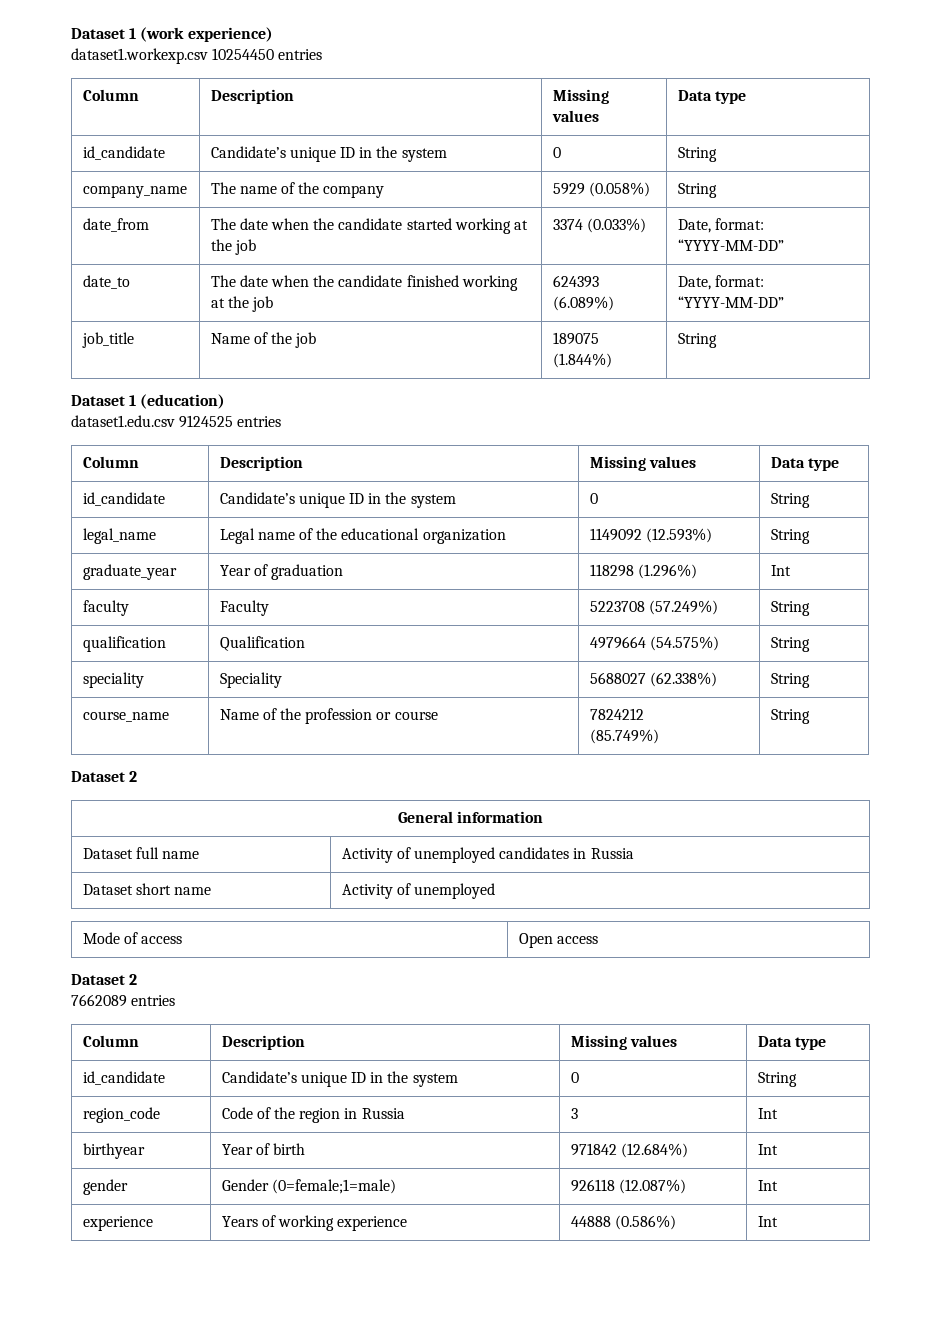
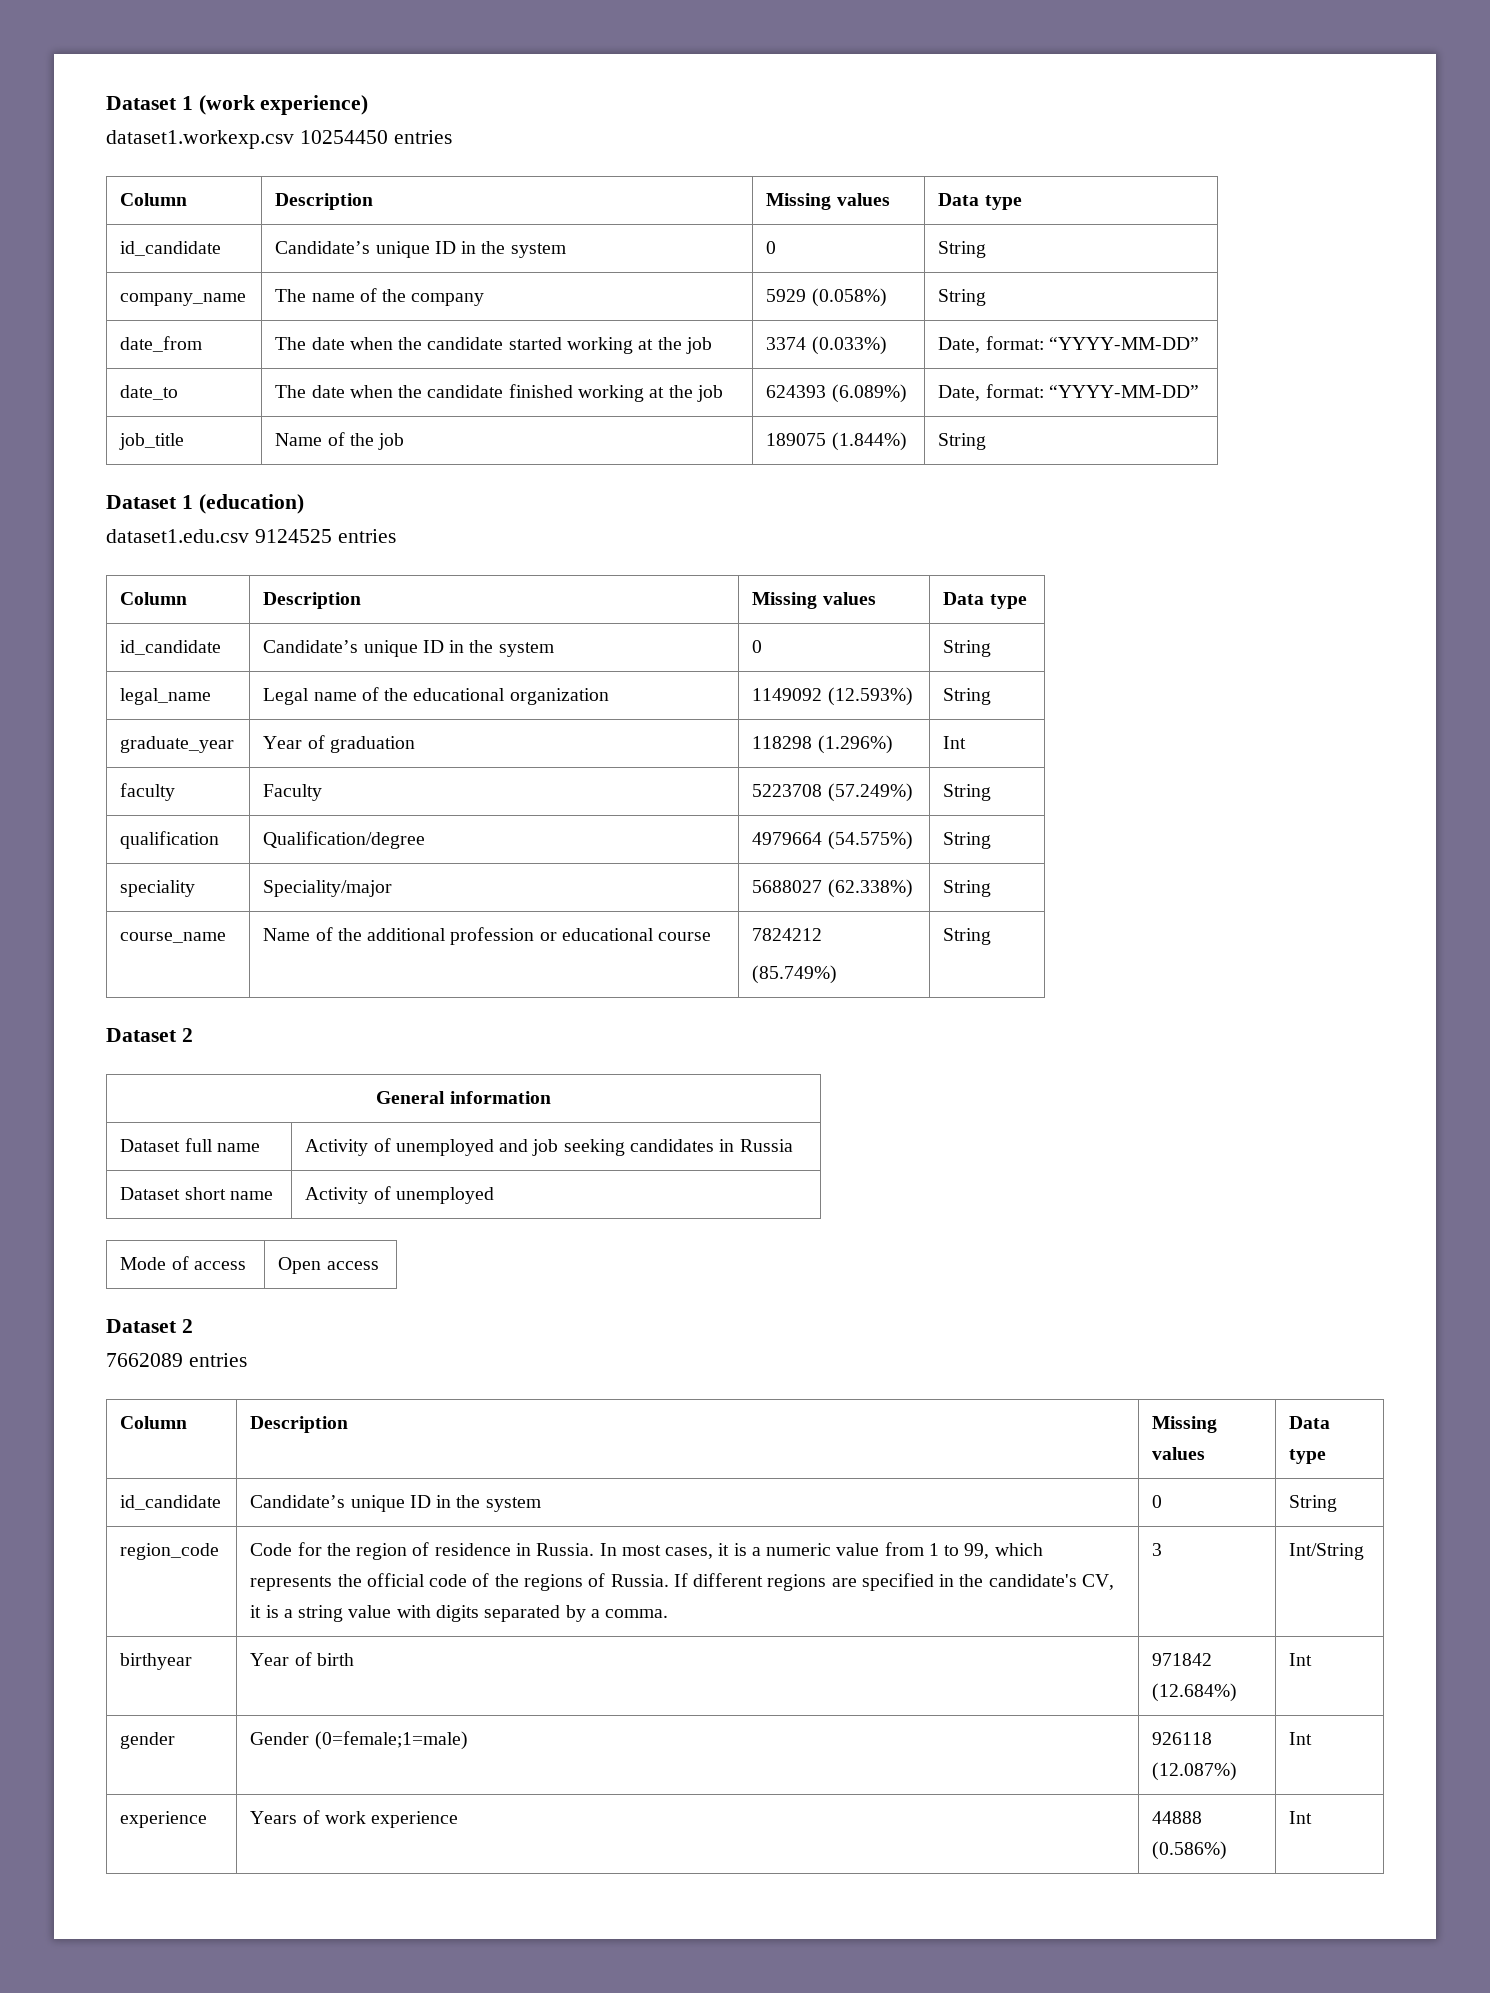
- qualification | Qualification | 4979664 (54.575%) | String
+ qualification | Qualification/degree | 4979664 (54.575%) | String
- speciality | Speciality | 5688027 (62.338%) | String
+ speciality | Speciality/major | 5688027 (62.338%) | String
- course_name | Name of the profession or course | 7824212
+ course_name | Name of the additional profession or educational course | 7824212
- Dataset full name | Activity of unemployed candidates in Russia
+ Dataset full name | Activity of unemployed and job seeking candidates in Russia
- Code of the region in Russia
+ Code for the region of residence in Russia. In most cases, it is a numeric value from 1 to 99, which represents the official code of the regions of Russia. If different regions are specified in the candidate's CV, it is a string value with digits separated by a comma.
- 3 | Int
+ 3 | Int/String
- experience | Years of working experience | 44888 (0.586%) | Int
+ experience | Years of work experience | 44888 (0.586%) | Int

